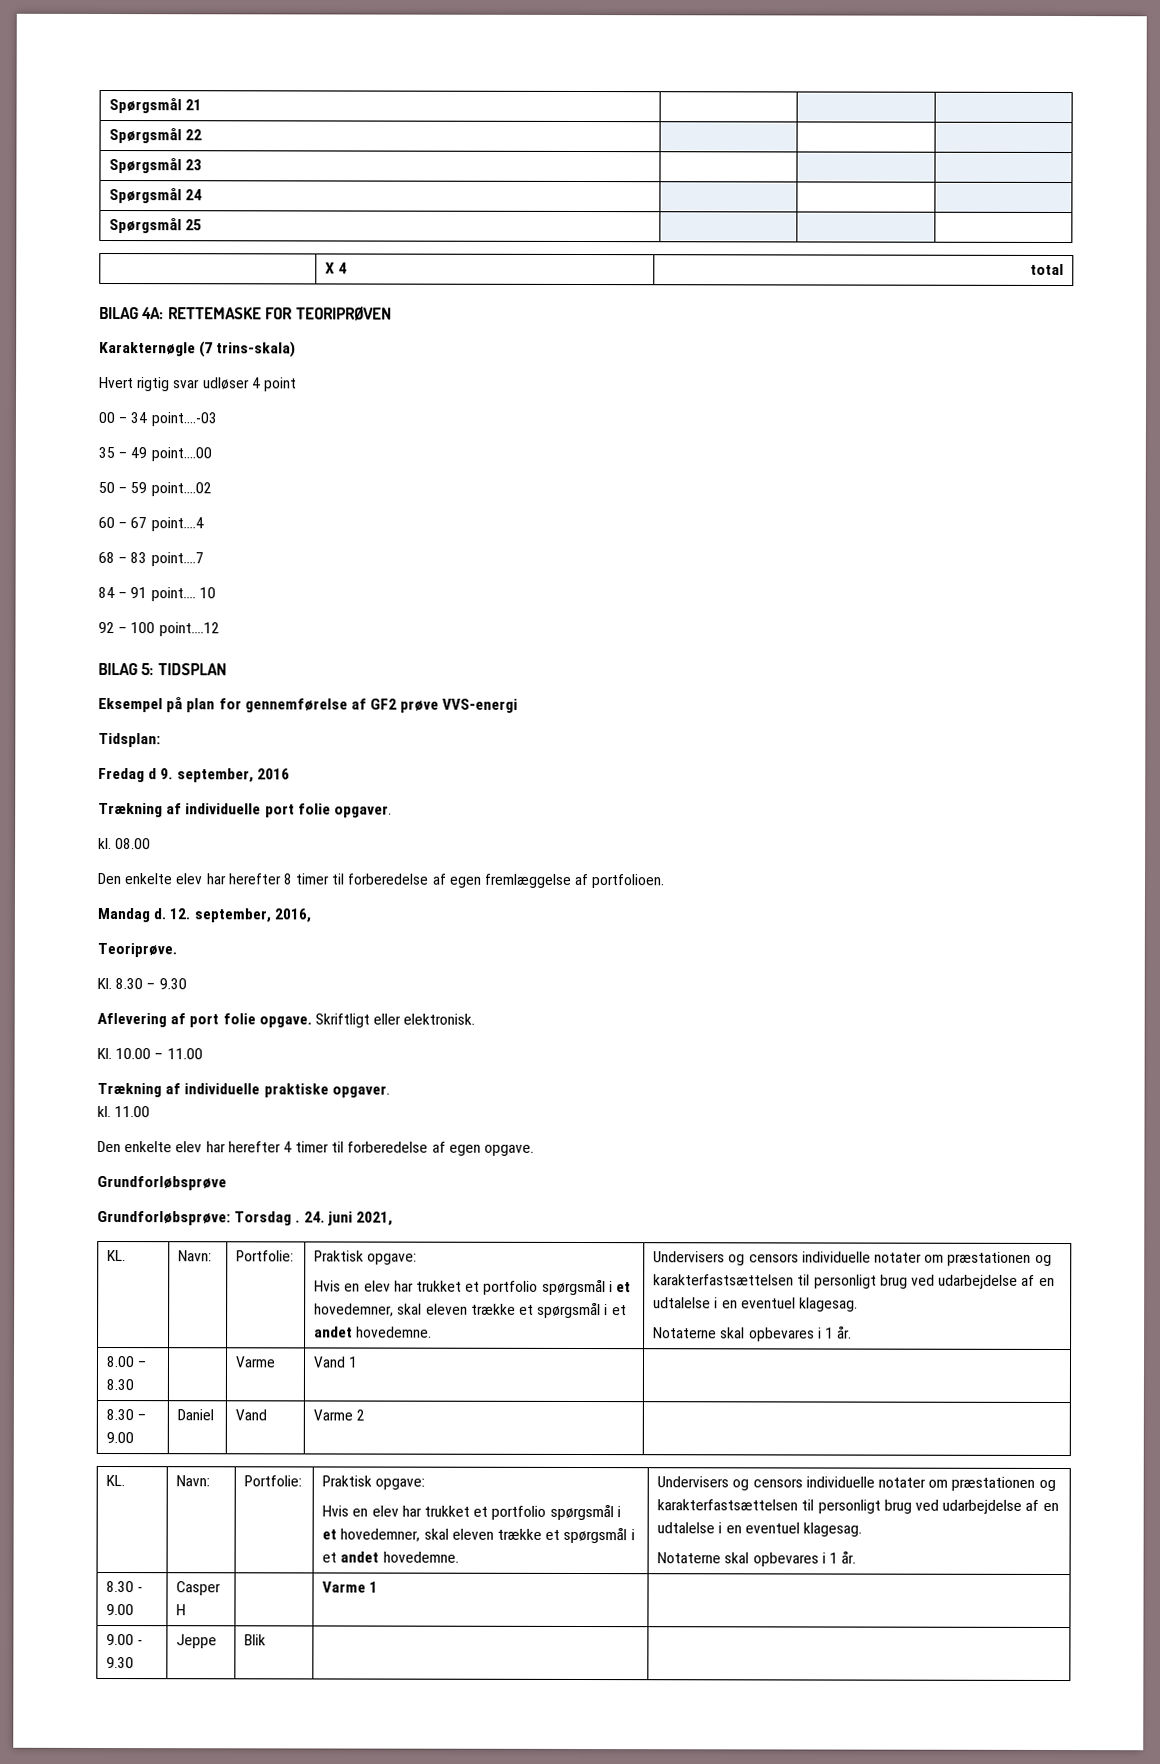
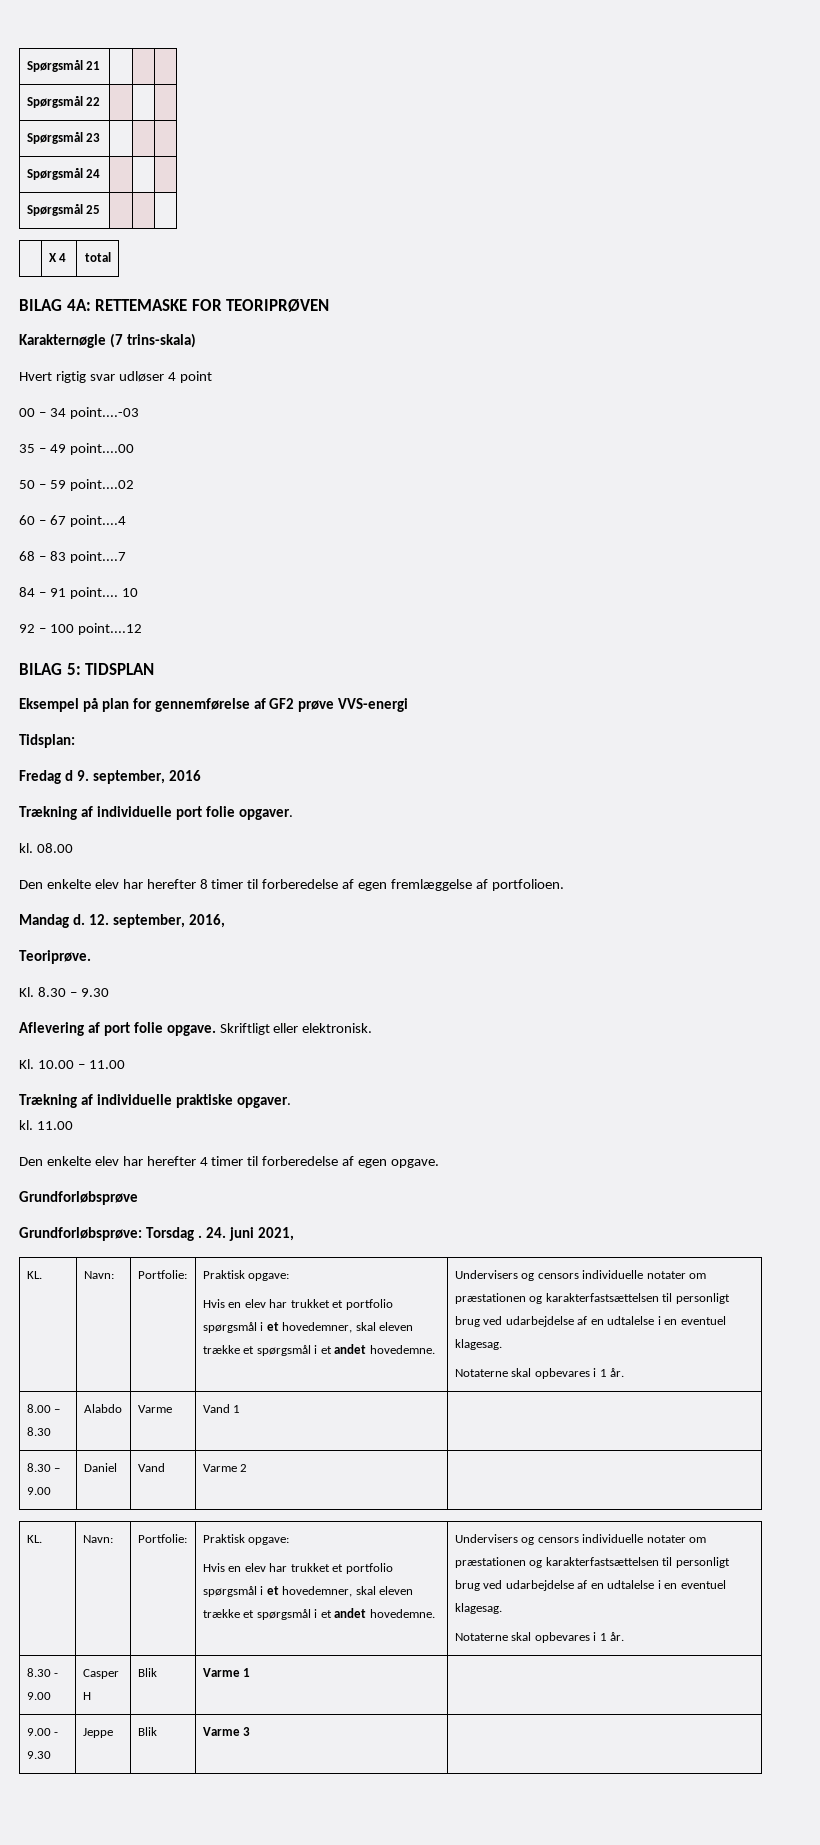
- 8.00 – 8.30 | | Varme | Vand 1 |
+ 8.00 – 8.30 | Alabdo | Varme | Vand 1 |
- 8.30 - 9.00 | Casper H | | Varme 1 |
+ 8.30 - 9.00 | Casper H | Blik | Varme 1 |
- 9.00 - 9.30 | Jeppe | Blik | |
+ 9.00 - 9.30 | Jeppe | Blik | Varme 3 |

